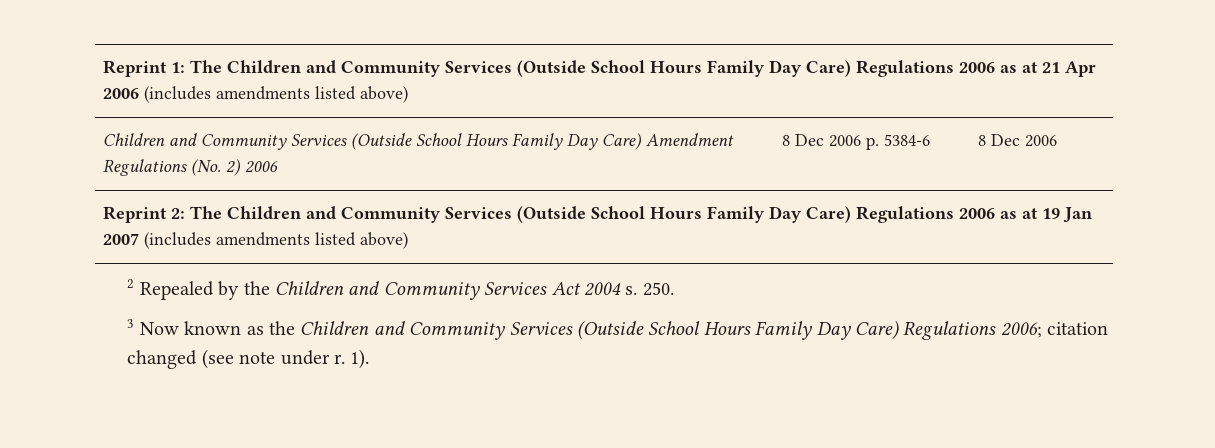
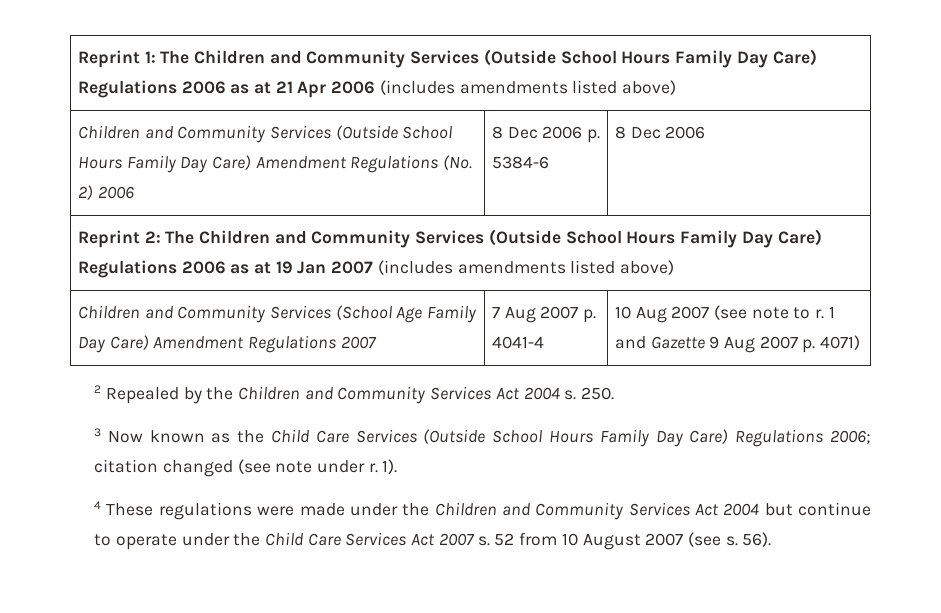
+ Children and Community Services (School Age Family Day Care) Amendment Regulations 2007 | 7 Aug 2007 p. 4041-4 | 10 Aug 2007 (see note to r. 1 and Gazette 9 Aug 2007 p. 4071)
- 3 Now known as the Children and Community Services (Outside School Hours Family Day Care) Regulations 2006; citation changed (see note under r.
+ 3 Now known as the Child Care Services (Outside School Hours Family Day Care) Regulations 2006; citation changed (see note under r.
+ 4 These regulations were made under the Children and Community Services Act 2004 but continue to operate under the Child Care Services Act 2007 s. 52 from 10 August 2007 (see s. 56).

